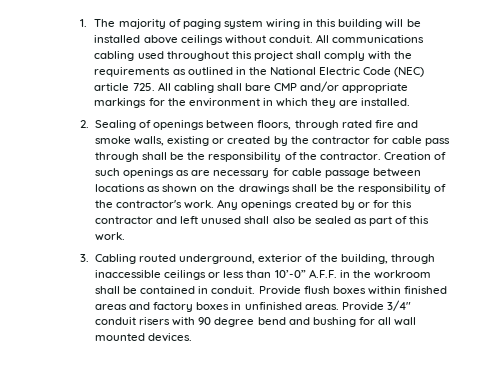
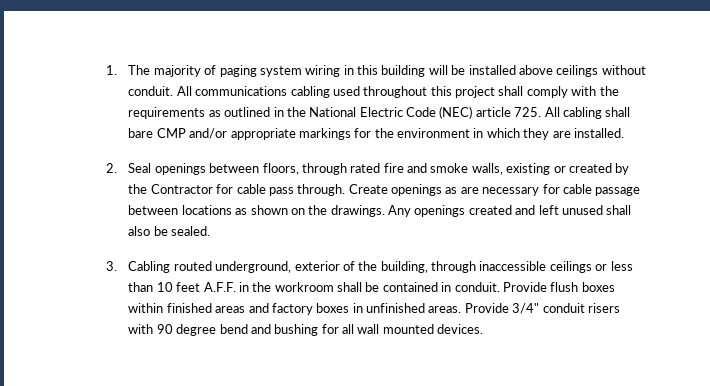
- 2. Sealing of openings between floors, through rated fire and smoke walls, existing or created by the contractor for cable pass through shall be the responsibility of the contractor. Creation of such openings as are necessary for cable passage between locations as shown on the drawings shall be the responsibility of the contractor's work. Any openings created by or for this contractor and left unused shall also be sealed as part of this work.
+ 2. Seal openings between floors, through rated fire and smoke walls, existing or created by the Contractor for cable pass through. Create openings as are necessary for cable passage between locations as shown on the drawings. Any openings created and left unused shall also be sealed.
- 3. Cabling routed underground, exterior of the building, through inaccessible ceilings or less than 10’-0” A.F.F. in the workroom shall be contained in conduit.
+ 3. Cabling routed underground, exterior of the building, through inaccessible ceilings or less than 10 feet A.F.F. in the workroom shall be contained in conduit.

